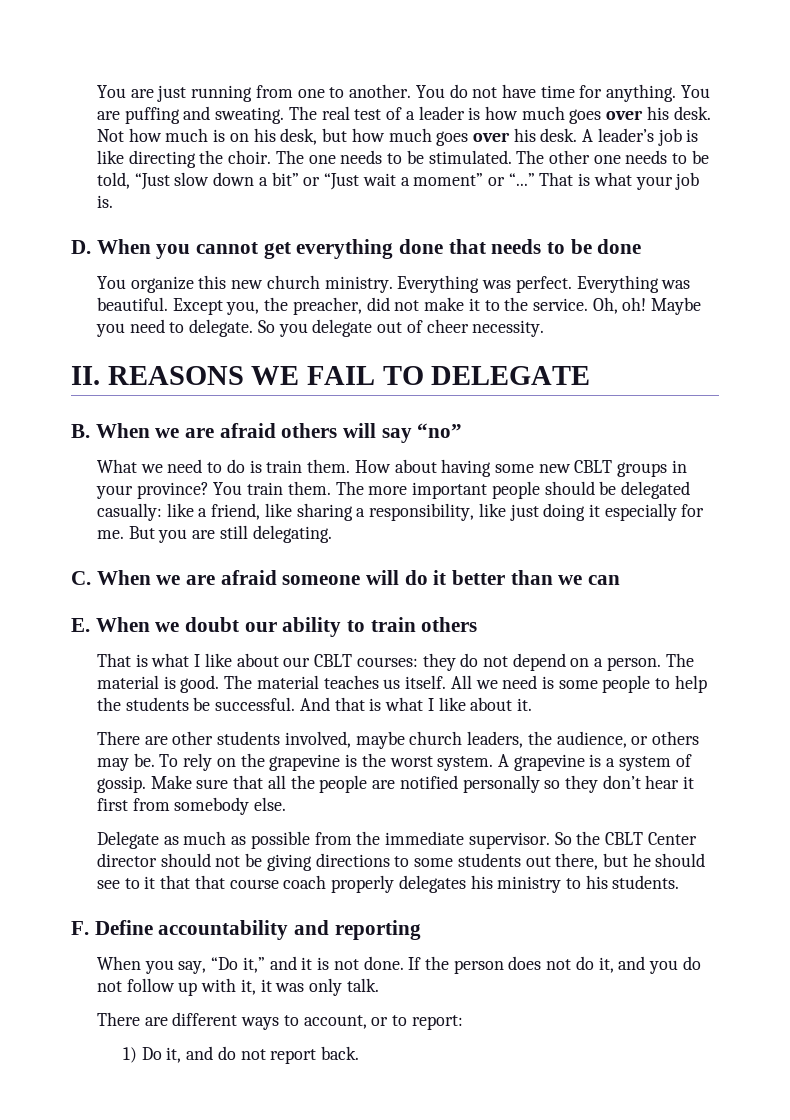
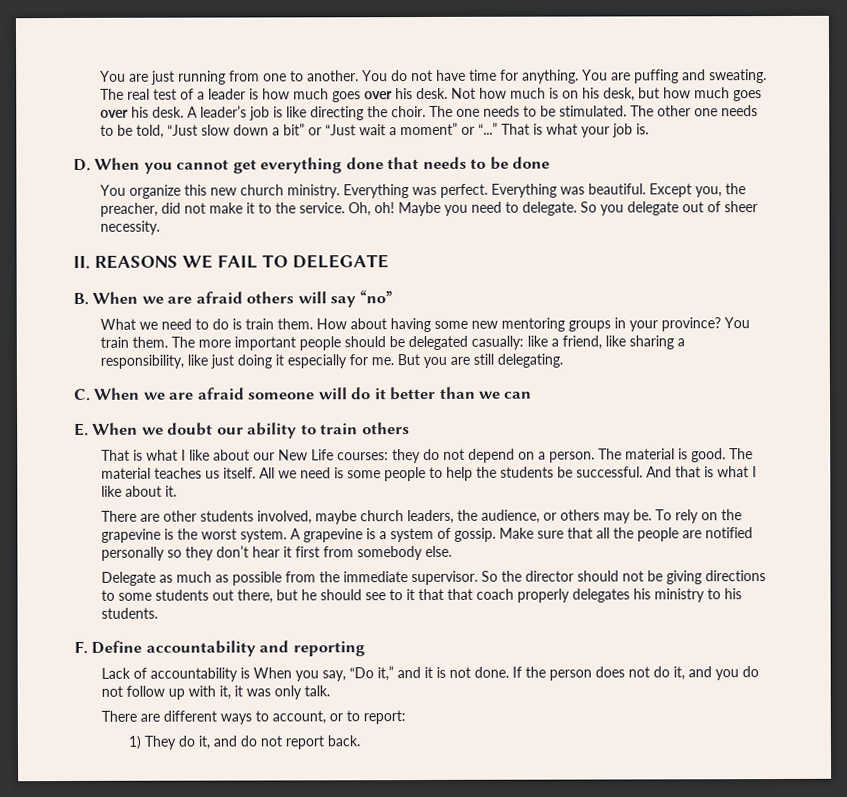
- So you delegate out of cheer necessity.
+ So you delegate out of sheer necessity.
- How about having some new CBLT groups in your province?
+ How about having some new mentoring groups in your province?
- That is what I like about our CBLT courses: they do not depend on a person.
+ That is what I like about our New Life courses: they do not depend on a person.
- So the CBLT Center director should not be giving directions to some students out there, but he should see to it that that course coach properly delegates his ministry to his students.
+ So the director should not be giving directions to some students out there, but he should see to it that that coach properly delegates his ministry to his students.
- When you say, “Do it,” and it is not done.
+ Lack of accountability is When you say, “Do it,” and it is not done.
- 1) Do it, and do not report back.
+ 1) They do it, and do not report back.

